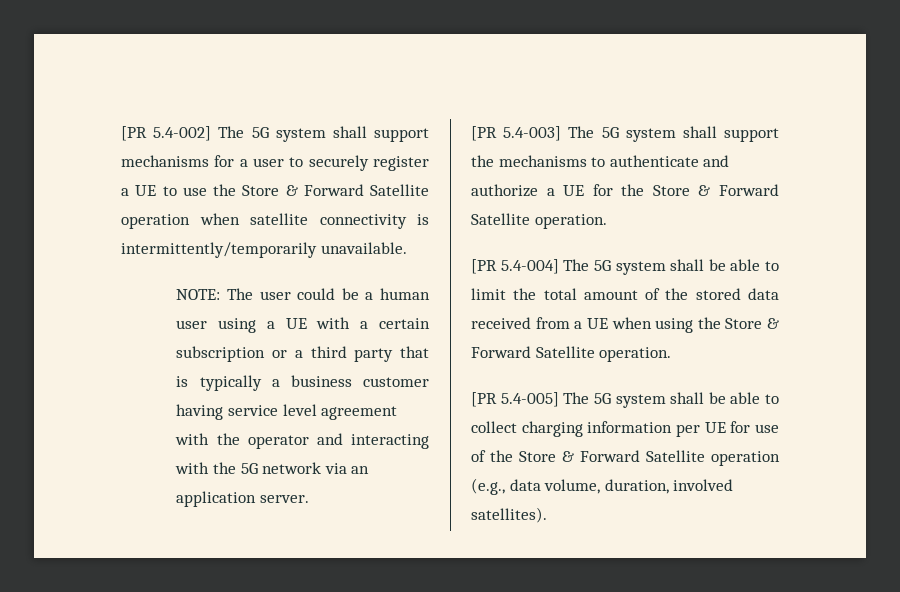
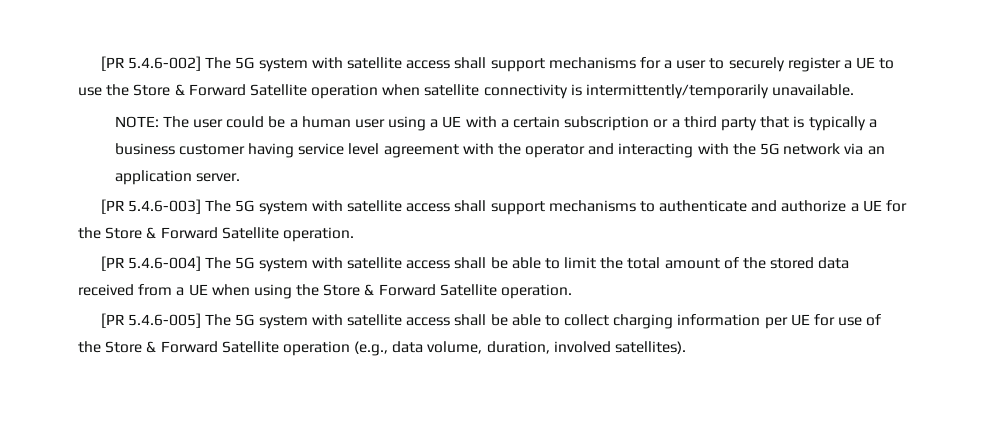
- [PR 5.4-002] The 5G system shall support mechanisms for a user to securely register a UE to use the Store & Forward Satellite operation when satellite connectivity is intermittently/temporarily unavailable.
+ [PR 5.4.6-002] The 5G system with satellite access shall support mechanisms for a user to securely register a UE to use the Store & Forward Satellite operation when satellite connectivity is intermittently/temporarily unavailable.
- [PR 5.4-003] The 5G system shall support the mechanisms to authenticate and authorize a UE for the Store & Forward Satellite operation.
+ [PR 5.4.6-003] The 5G system with satellite access shall support mechanisms to authenticate and authorize a UE for the Store & Forward Satellite operation.
- [PR 5.4-004] The 5G system shall be able to limit the total amount of the stored data received from a UE when using the Store & Forward Satellite operation.
+ [PR 5.4.6-004] The 5G system with satellite access shall be able to limit the total amount of the stored data received from a UE when using the Store & Forward Satellite operation.
- [PR 5.4-005] The 5G system shall be able to collect charging information per UE for use of the Store & Forward Satellite operation (e.g., data volume, duration, involved satellites).
+ [PR 5.4.6-005] The 5G system with satellite access shall be able to collect charging information per UE for use of the Store & Forward Satellite operation (e.g., data volume, duration, involved satellites).

